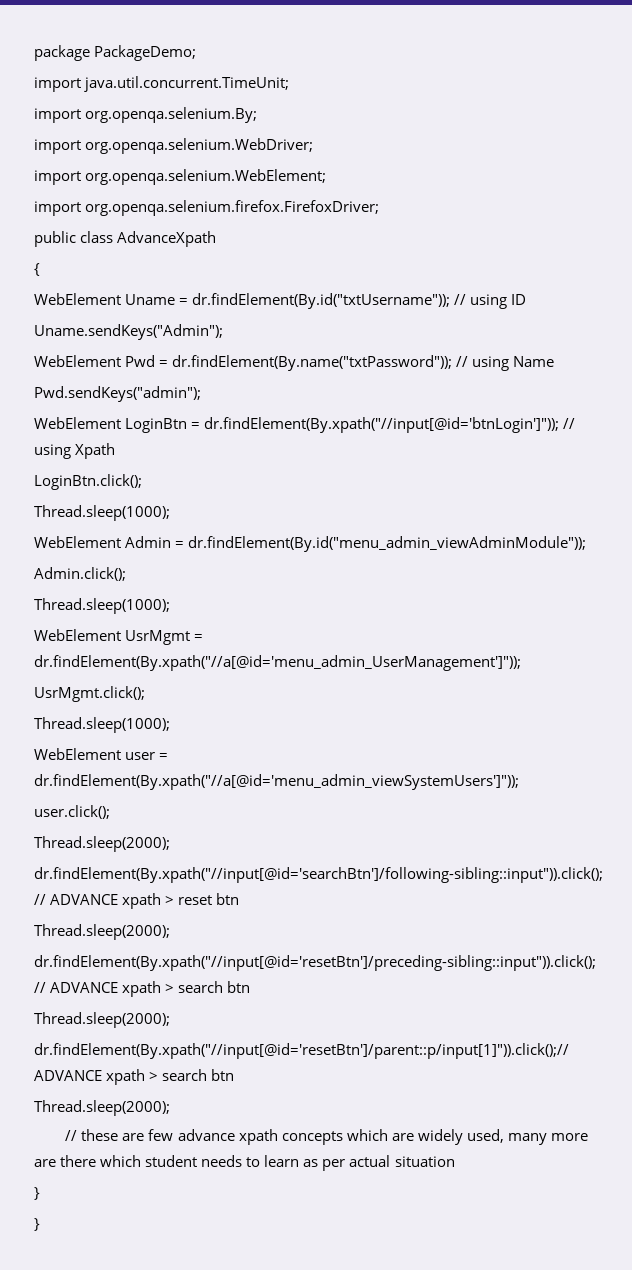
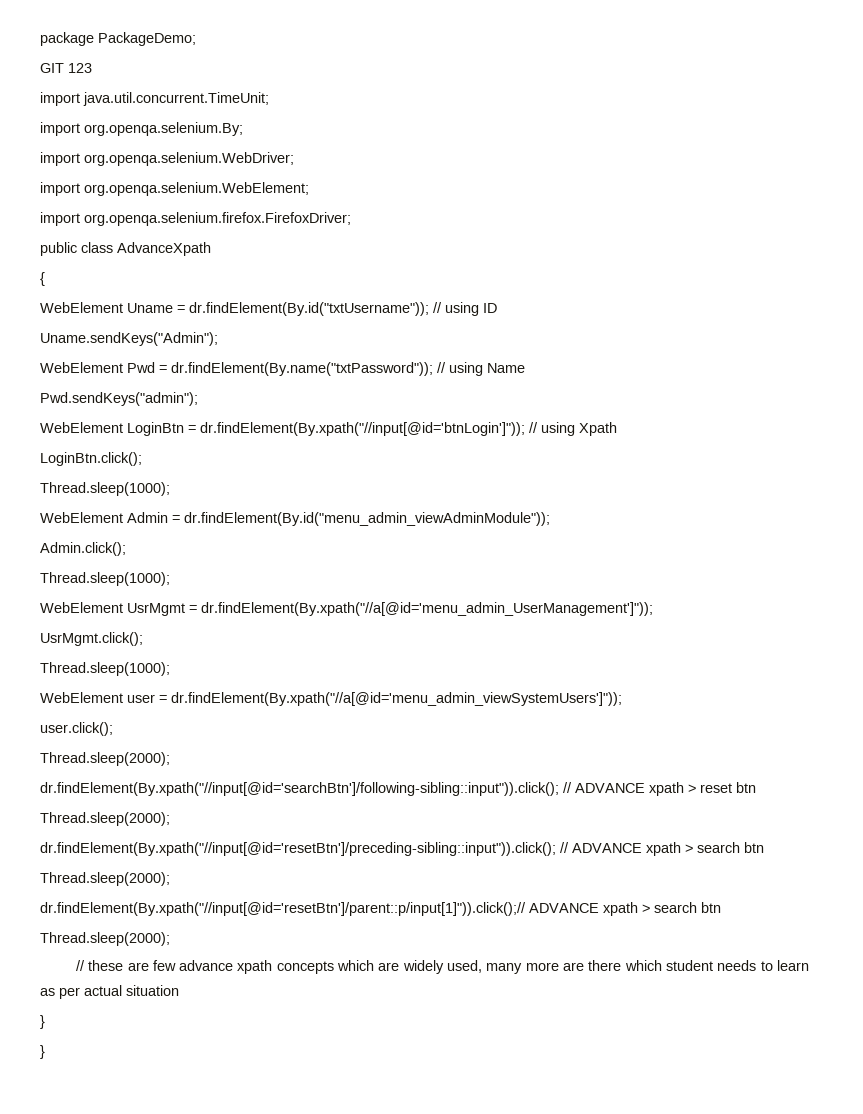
+ GIT 123

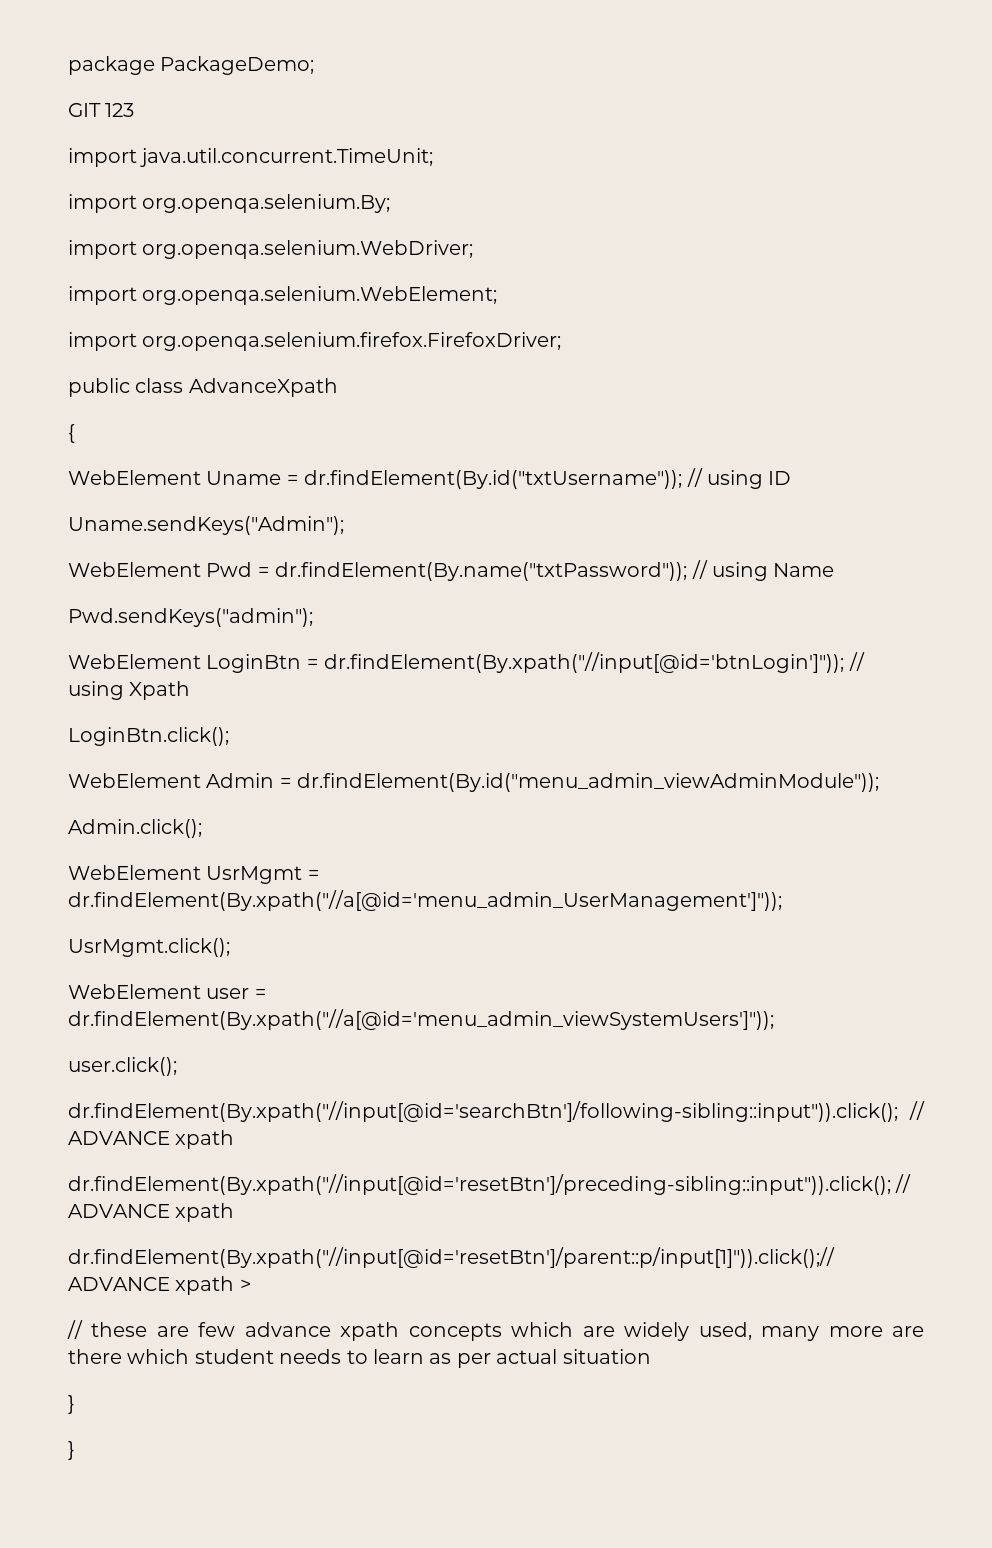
  LoginBtn.click();
- Thread.sleep(1000);
  Admin.click();
- Thread.sleep(1000);
  UsrMgmt.click();
- Thread.sleep(1000);
  user.click();
- Thread.sleep(2000);
- dr.findElement(By.xpath("//input[@id='searchBtn']/following-sibling::input")).click(); // ADVANCE xpath > reset btn
- Thread.sleep(2000);
+ dr.findElement(By.xpath("//input[@id='searchBtn']/following-sibling::input")).click(); // ADVANCE xpath
- dr.findElement(By.xpath("//input[@id='resetBtn']/preceding-sibling::input")).click(); // ADVANCE xpath > search btn
- Thread.sleep(2000);
+ dr.findElement(By.xpath("//input[@id='resetBtn']/preceding-sibling::input")).click(); // ADVANCE xpath
- dr.findElement(By.xpath("//input[@id='resetBtn']/parent::p/input[1]")).click();// ADVANCE xpath > search btn
- Thread.sleep(2000);
+ dr.findElement(By.xpath("//input[@id='resetBtn']/parent::p/input[1]")).click();// ADVANCE xpath >

